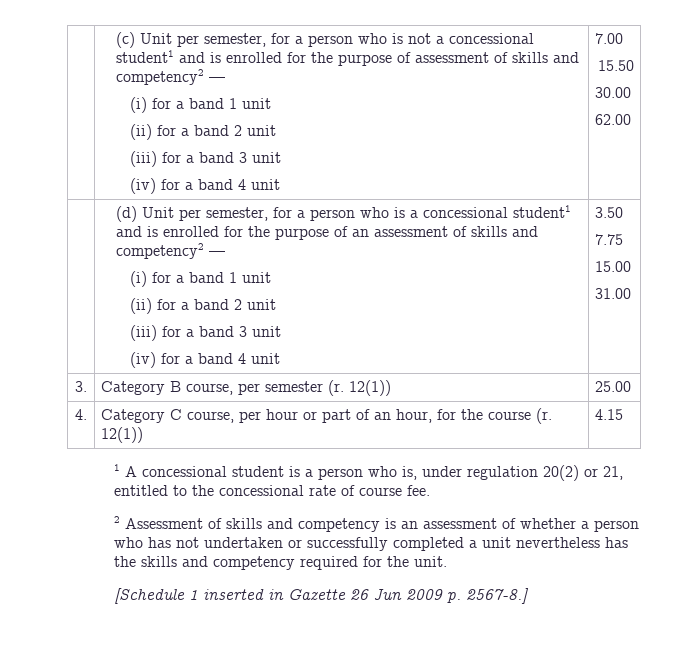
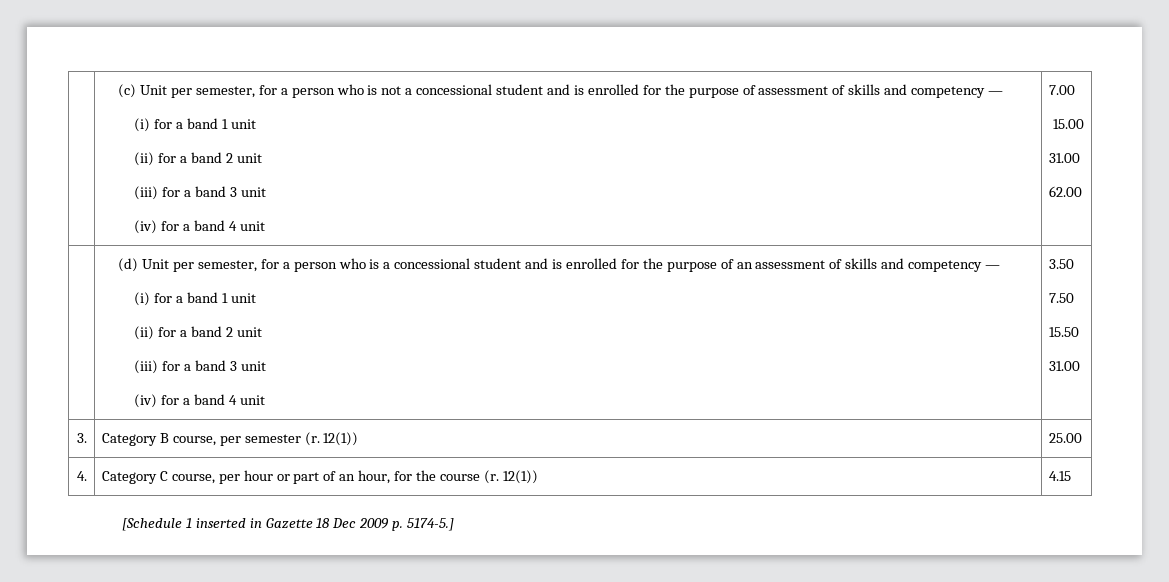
- (c) Unit per semester, for a person who is not a concessional student1 and is enrolled for the purpose of assessment of skills and competency2 —
+ (c) Unit per semester, for a person who is not a concessional student and is enrolled for the purpose of assessment of skills and competency —
- 15.50
- 30.00
+ 15.00
+ 31.00
- (d) Unit per semester, for a person who is a concessional student1 and is enrolled for the purpose of an assessment of skills and competency2 —
+ (d) Unit per semester, for a person who is a concessional student and is enrolled for the purpose of an assessment of skills and competency —
- 7.75
- 15.00
+ 7.50
+ 15.50
- 1 A concessional student is a person who is, under regulation 20(2) or 21, entitled to the concessional rate of course fee.
- 2 Assessment of skills and competency is an assessment of whether a person who has not undertaken or successfully completed a unit nevertheless has the skills and competency required for the unit.
- [Schedule 1 inserted in Gazette 26 Jun 2009 p. 2567-8.]
+ [Schedule 1 inserted in Gazette 18 Dec 2009 p. 5174-5.]

